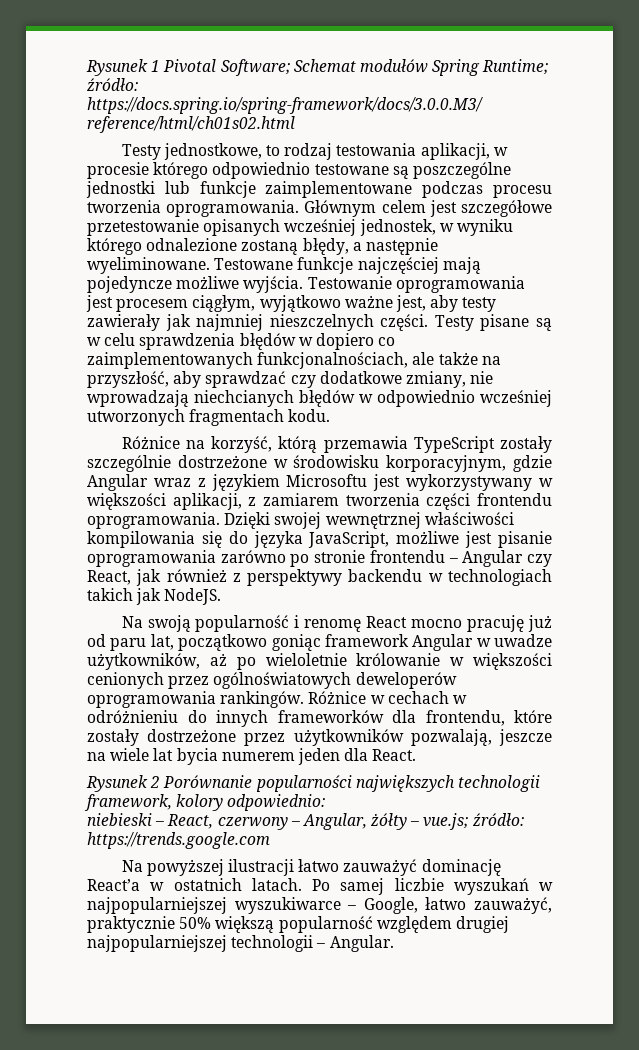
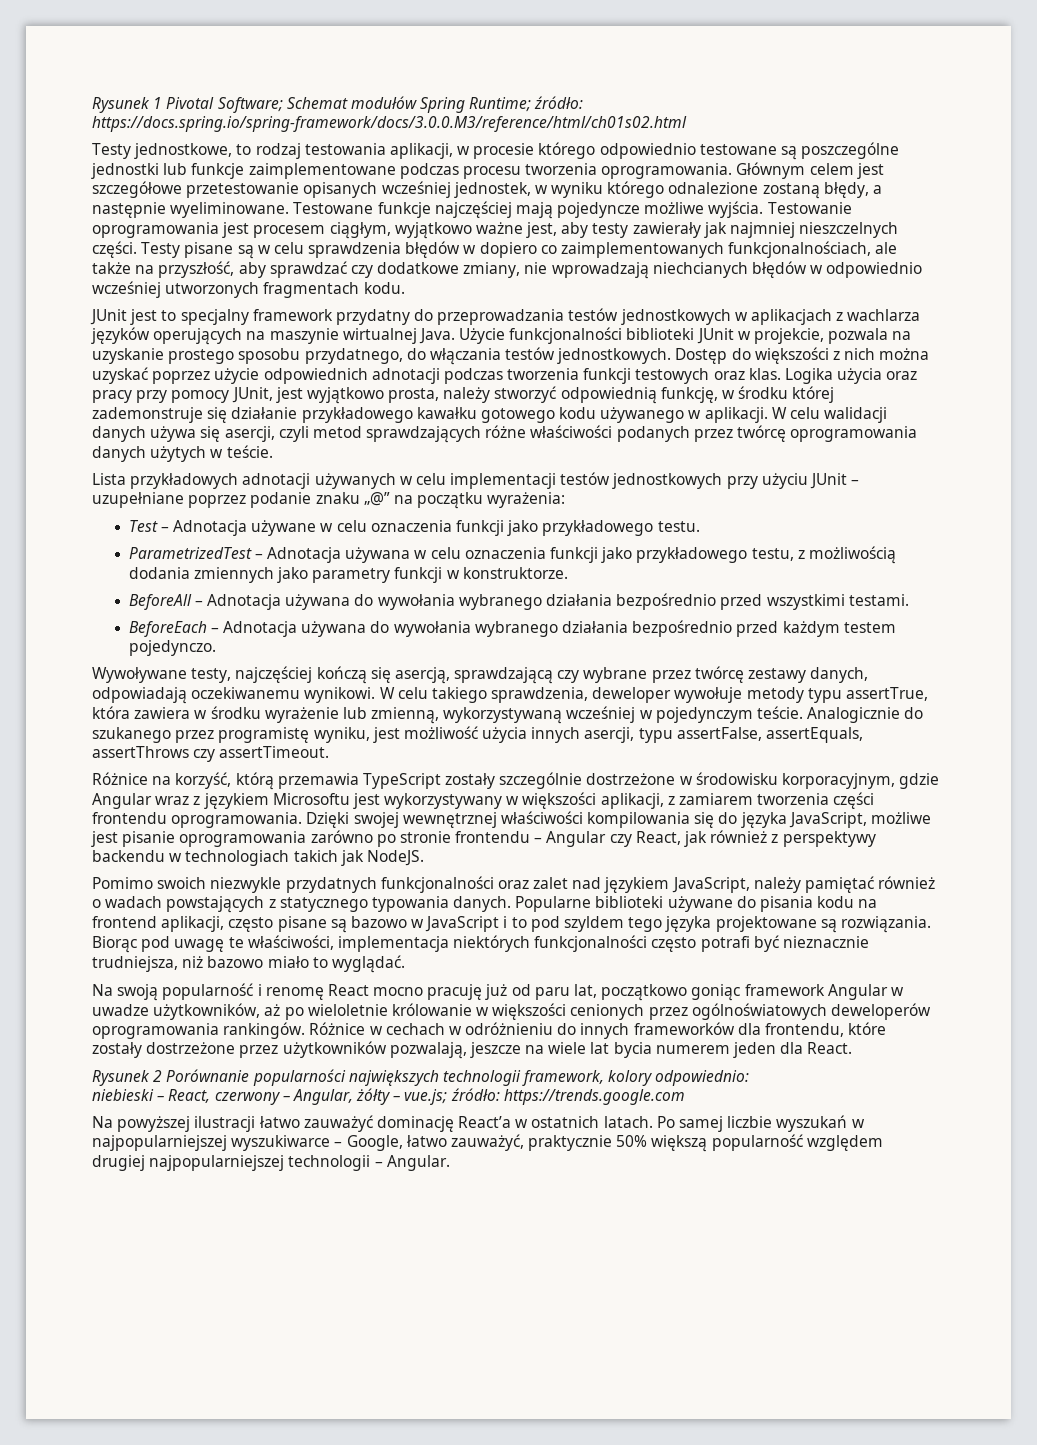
+ JUnit jest to specjalny framework przydatny do przeprowadzania testów jednostkowych w aplikacjach z wachlarza języków operujących na maszynie wirtualnej Java. Użycie funkcjonalności biblioteki JUnit w projekcie, pozwala na uzyskanie prostego sposobu przydatnego, do włączania testów jednostkowych. Dostęp do większości z nich można uzyskać poprzez użycie odpowiednich adnotacji podczas tworzenia funkcji testowych oraz klas. Logika użycia oraz pracy przy pomocy JUnit, jest wyjątkowo prosta, należy stworzyć odpowiednią funkcję, w środku której zademonstruje się działanie przykładowego kawałku gotowego kodu używanego w aplikacji. W celu walidacji danych używa się asercji, czyli metod sprawdzających różne właściwości podanych przez twórcę oprogramowania danych użytych w teście.
+ Lista przykładowych adnotacji używanych w celu implementacji testów jednostkowych przy użyciu JUnit – uzupełniane poprzez podanie znaku „@” na początku wyrażenia:
+ Test – Adnotacja używane w celu oznaczenia funkcji jako przykładowego testu.
+ ParametrizedTest – Adnotacja używana w celu oznaczenia funkcji jako przykładowego testu, z możliwością dodania zmiennych jako parametry funkcji w konstruktorze.
+ BeforeAll – Adnotacja używana do wywołania wybranego działania bezpośrednio przed wszystkimi testami.
+ BeforeEach – Adnotacja używana do wywołania wybranego działania bezpośrednio przed każdym testem pojedynczo.
+ Wywoływane testy, najczęściej kończą się asercją, sprawdzającą czy wybrane przez twórcę zestawy danych, odpowiadają oczekiwanemu wynikowi. W celu takiego sprawdzenia, deweloper wywołuje metody typu assertTrue, która zawiera w środku wyrażenie lub zmienną, wykorzystywaną wcześniej w pojedynczym teście. Analogicznie do szukanego przez programistę wyniku, jest możliwość użycia innych asercji, typu assertFalse, assertEquals, assertThrows czy assertTimeout.
+ Pomimo swoich niezwykle przydatnych funkcjonalności oraz zalet nad językiem JavaScript, należy pamiętać również o wadach powstających z statycznego typowania danych. Popularne biblioteki używane do pisania kodu na frontend aplikacji, często pisane są bazowo w JavaScript i to pod szyldem tego języka projektowane są rozwiązania. Biorąc pod uwagę te właściwości, implementacja niektórych funkcjonalności często potrafi być nieznacznie trudniejsza, niż bazowo miało to wyglądać.

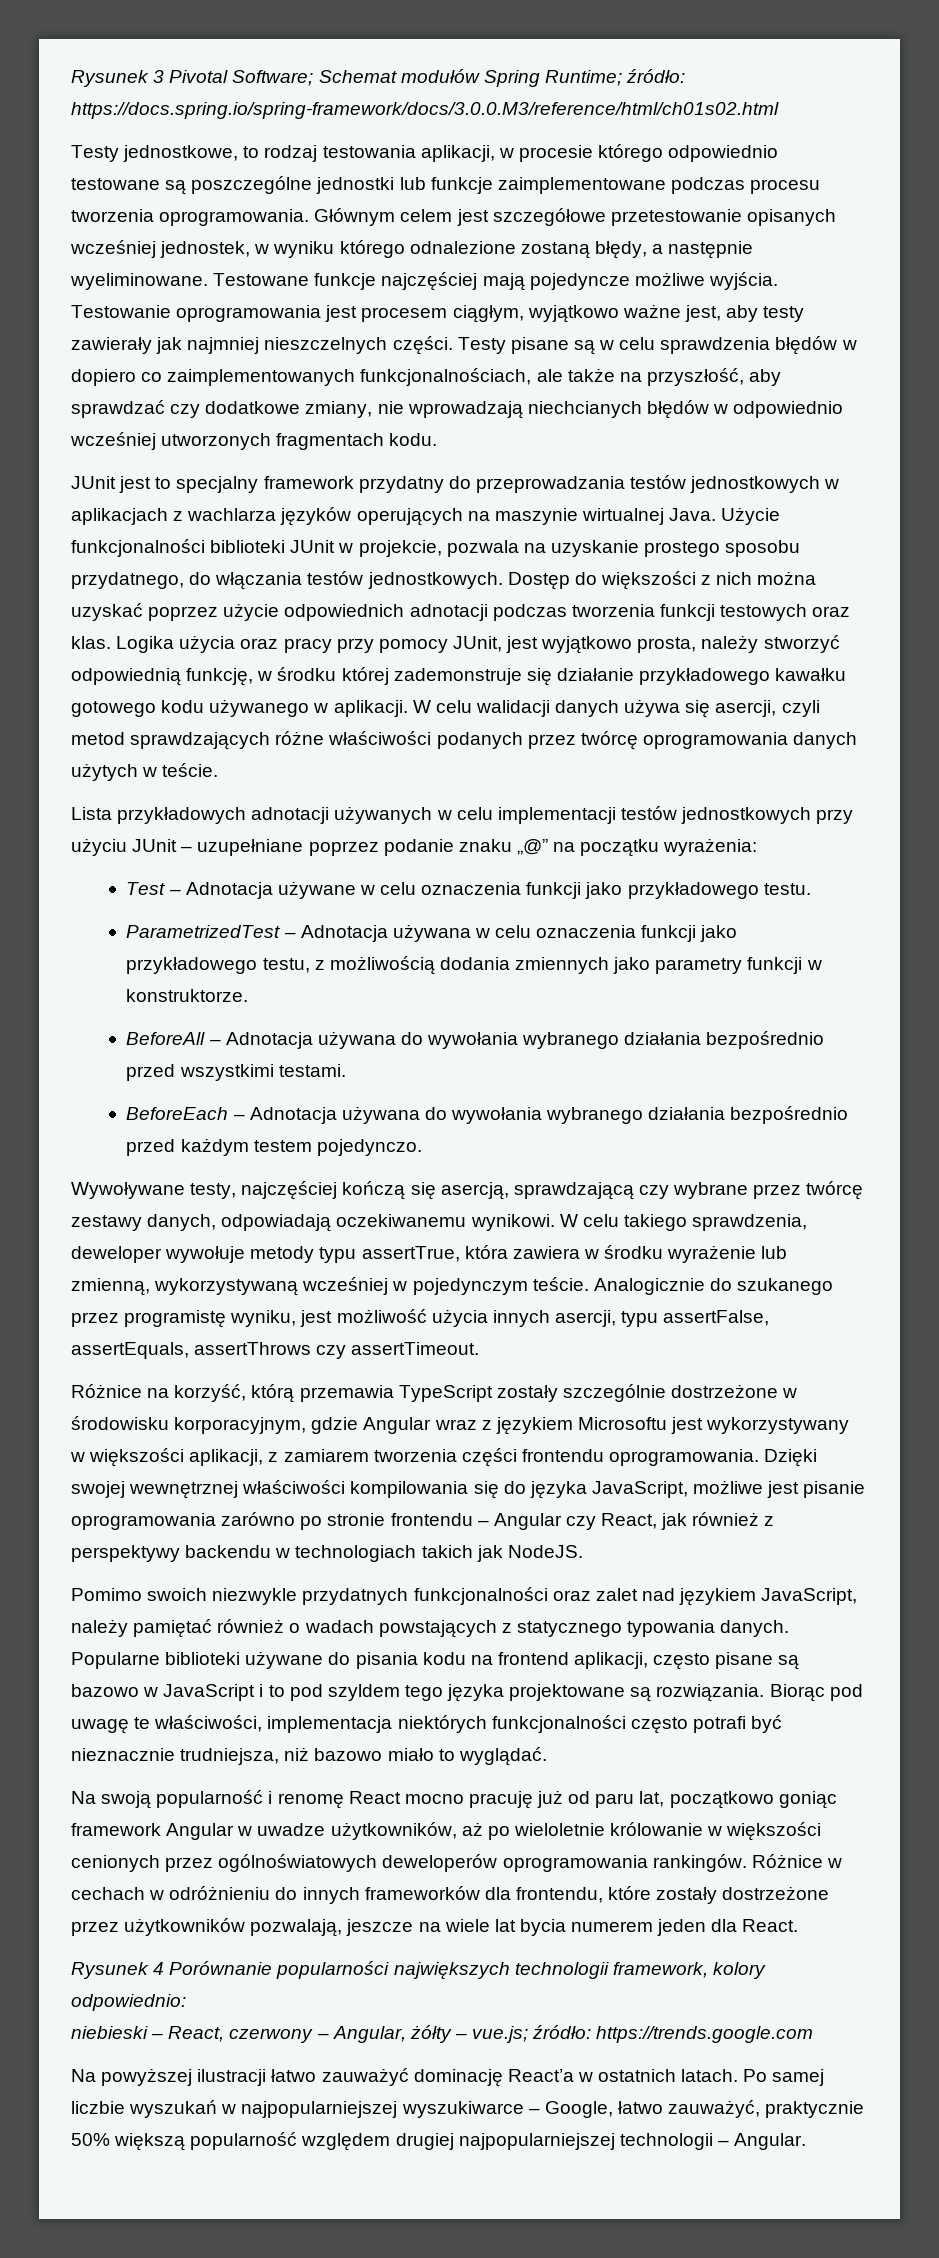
- Rysunek 1 Pivotal Software; Schemat modułów Spring Runtime; źródło: https://docs.spring.io/spring-framework/docs/3.0.0.M3/reference/html/ch01s02.html
+ Rysunek 3 Pivotal Software; Schemat modułów Spring Runtime; źródło: https://docs.spring.io/spring-framework/docs/3.0.0.M3/reference/html/ch01s02.html
- Rysunek 2 Porównanie popularności największych technologii framework, kolory odpowiednio:
+ Rysunek 4 Porównanie popularności największych technologii framework, kolory odpowiednio:

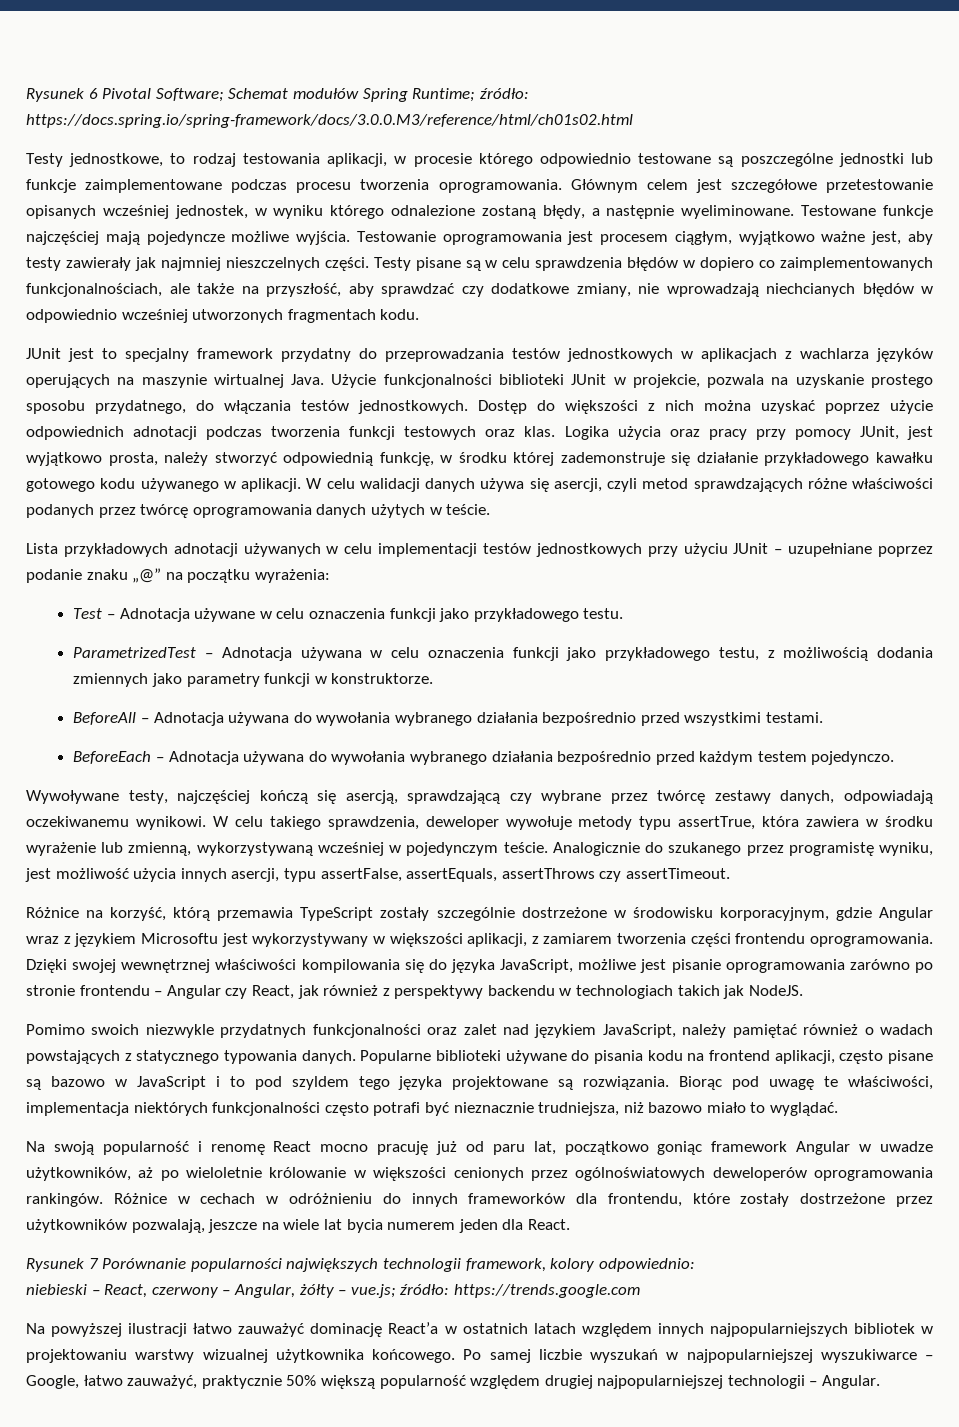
- Rysunek 3 Pivotal Software; Schemat modułów Spring Runtime; źródło: https://docs.spring.io/spring-framework/docs/3.0.0.M3/reference/html/ch01s02.html
+ Rysunek 6 Pivotal Software; Schemat modułów Spring Runtime; źródło: https://docs.spring.io/spring-framework/docs/3.0.0.M3/reference/html/ch01s02.html
- Rysunek 4 Porównanie popularności największych technologii framework, kolory odpowiednio:
+ Rysunek 7 Porównanie popularności największych technologii framework, kolory odpowiednio:
- Na powyższej ilustracji łatwo zauważyć dominację React’a w ostatnich latach.
+ Na powyższej ilustracji łatwo zauważyć dominację React’a w ostatnich latach względem innych najpopularniejszych bibliotek w projektowaniu warstwy wizualnej użytkownika końcowego.

